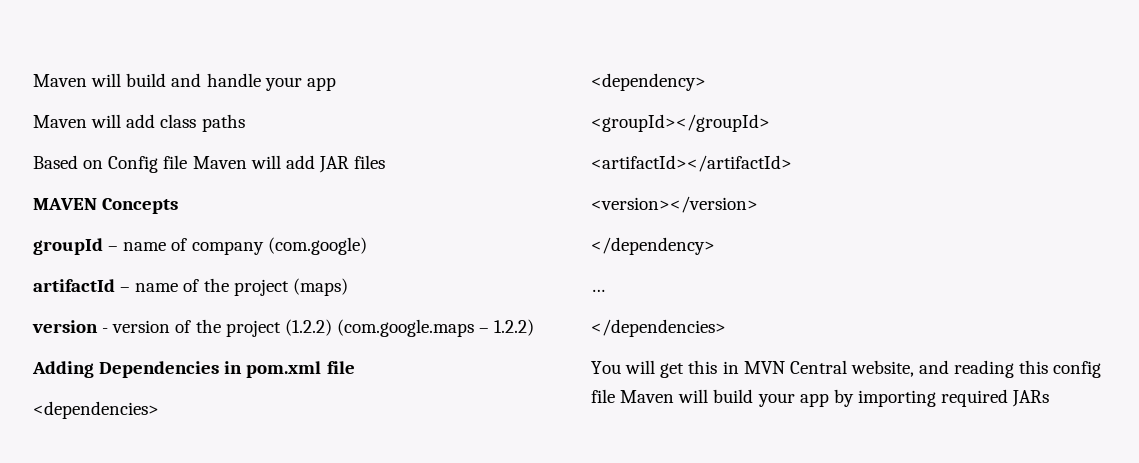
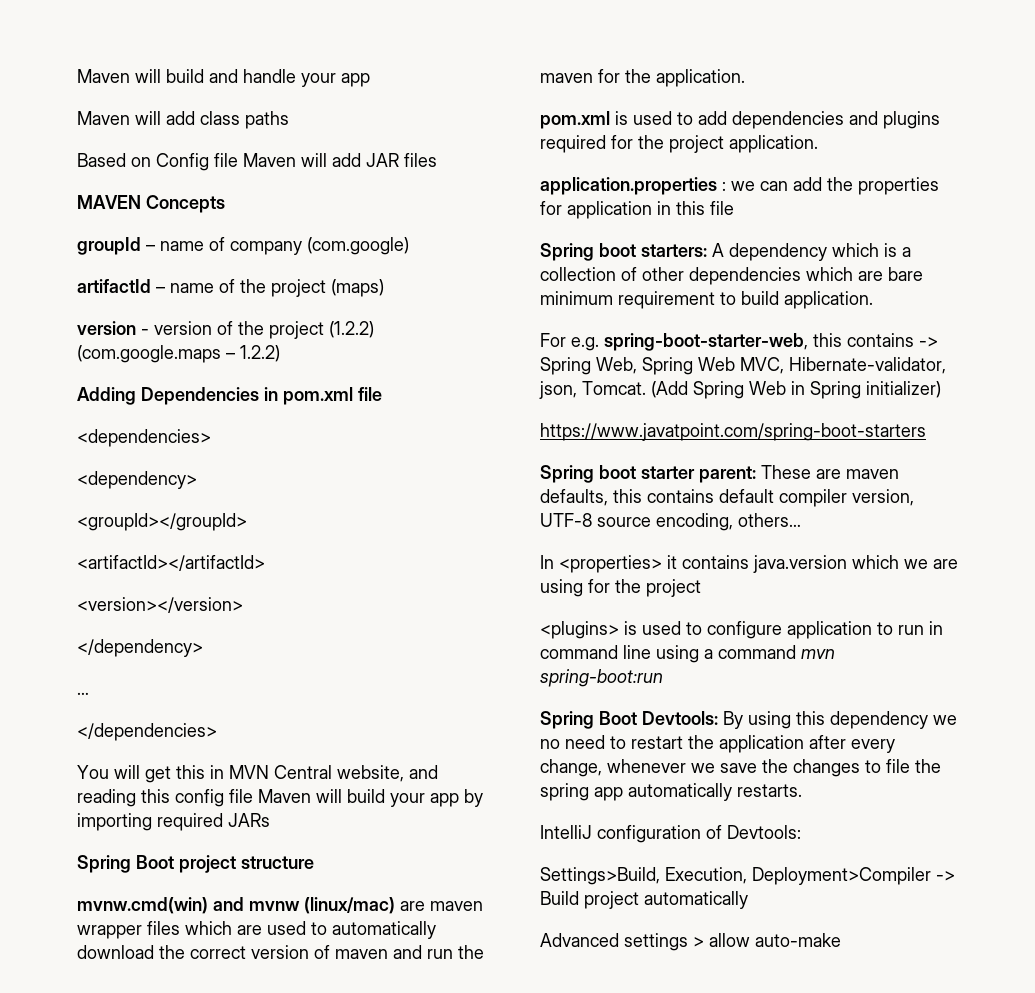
+ Spring Boot project structure
+ mvnw.cmd(win) and mvnw (linux/mac) are maven wrapper files which are used to automatically download the correct version of maven and run the maven for the application.
+ pom.xml is used to add dependencies and plugins required for the project application.
+ application.properties : we can add the properties for application in this file
+ Spring boot starters: A dependency which is a collection of other dependencies which are bare minimum requirement to build application.
+ For e.g. spring-boot-starter-web, this contains -> Spring Web, Spring Web MVC, Hibernate-validator, json, Tomcat. (Add Spring Web in Spring initializer)
+ https://www.javatpoint.com/spring-boot-starters
+ Spring boot starter parent: These are maven defaults, this contains default compiler version, UTF-8 source encoding, others…
+ In <properties> it contains java.version which we are using for the project
+ <plugins> is used to configure application to run in command line using a command mvn spring-boot:run
+ Spring Boot Devtools: By using this dependency we no need to restart the application after every change, whenever we save the changes to file the spring app automatically restarts.
+ IntelliJ configuration of Devtools:
+ Settings>Build, Execution, Deployment>Compiler -> Build project automatically
+ Advanced settings > allow auto-make

